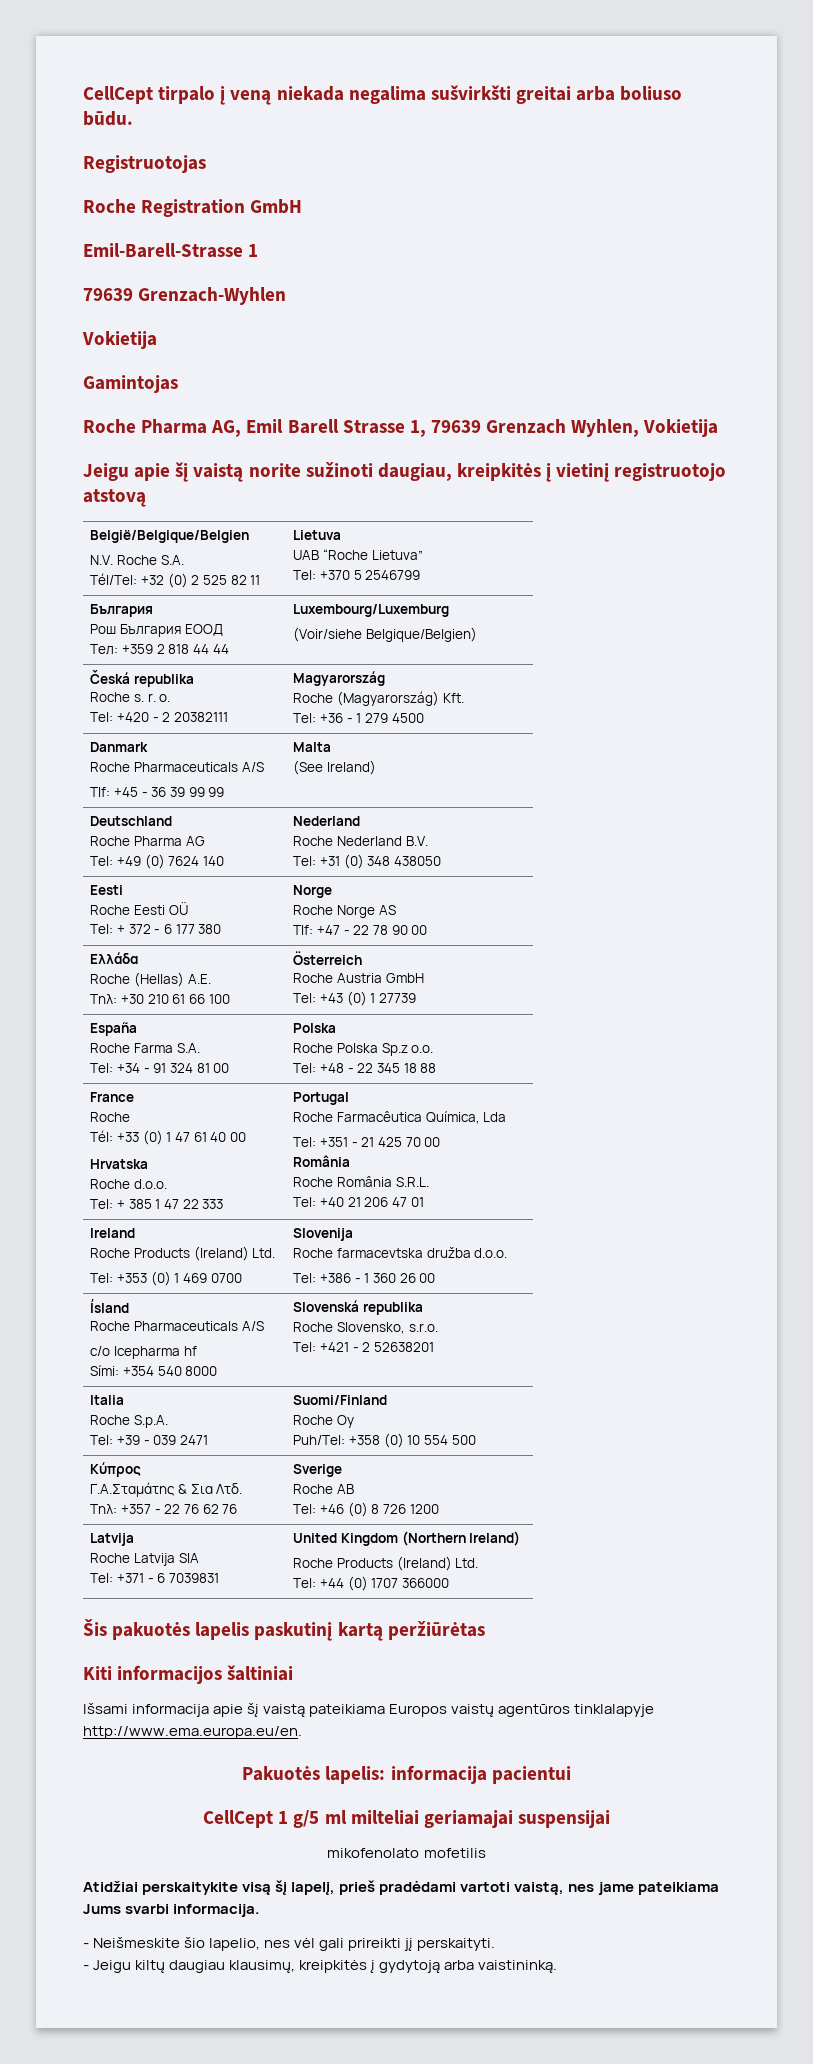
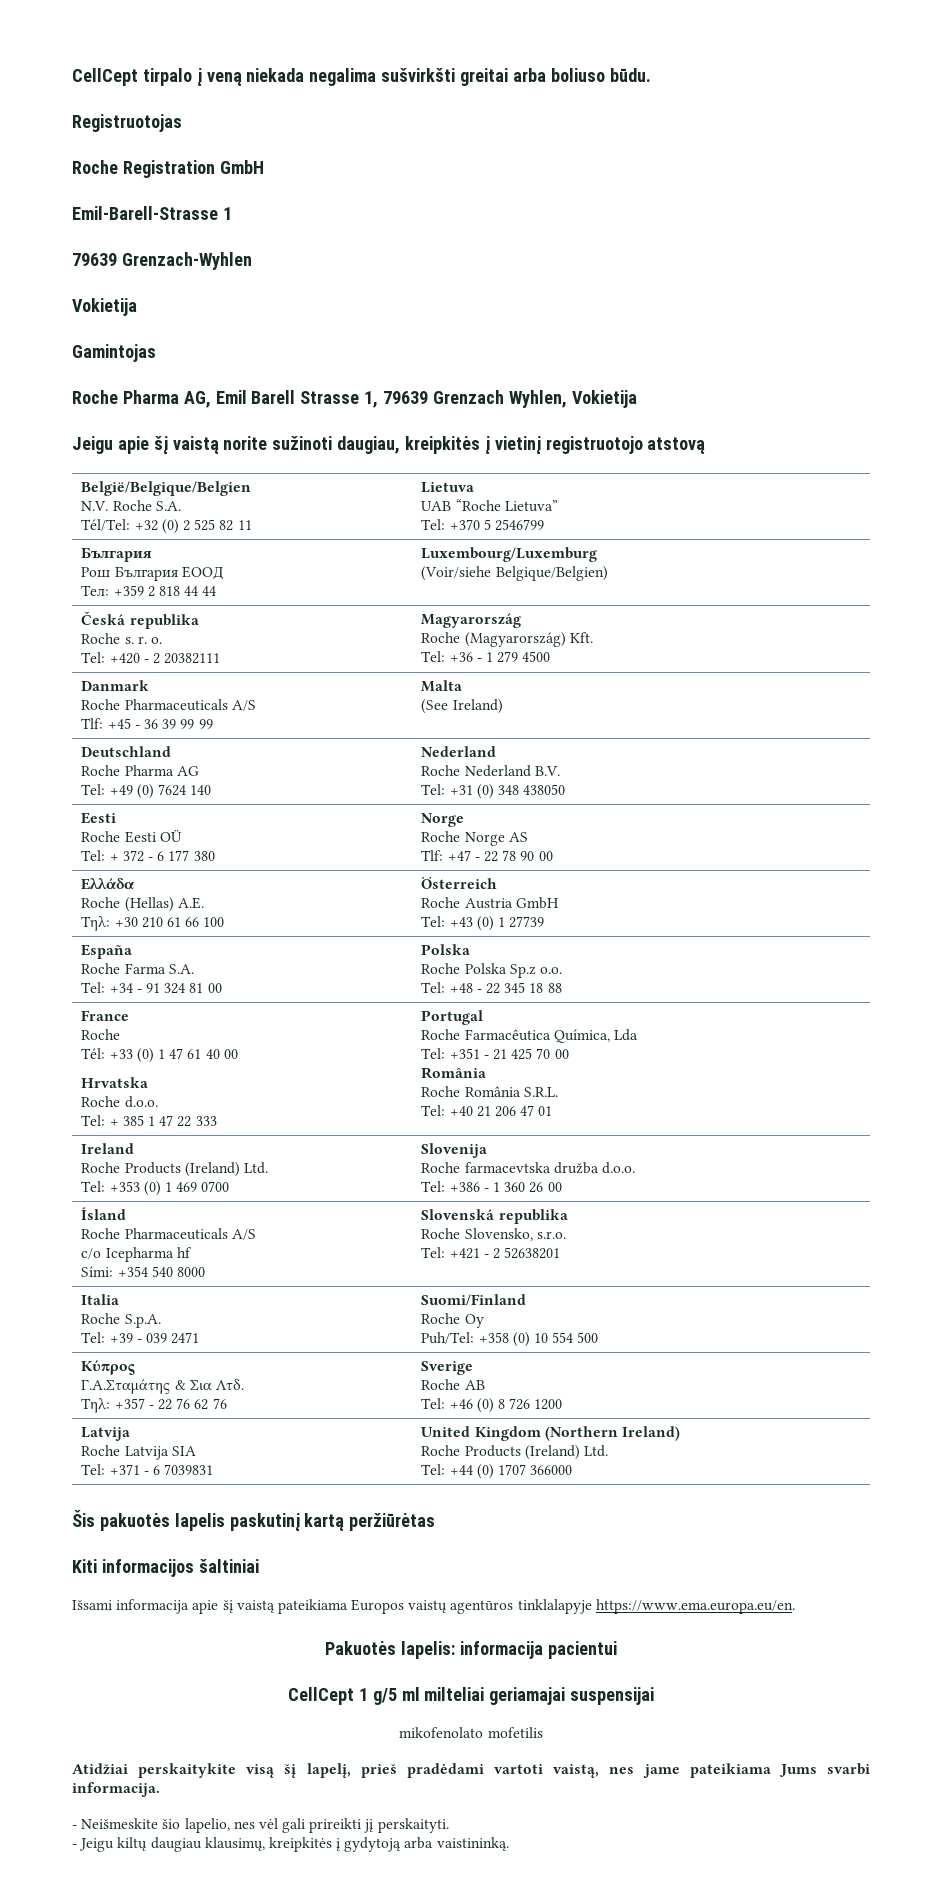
- Išsami informacija apie šį vaistą pateikiama Europos vaistų agentūros tinklalapyje http://www.ema.europa.eu/en.
+ Išsami informacija apie šį vaistą pateikiama Europos vaistų agentūros tinklalapyje https://www.ema.europa.eu/en.

